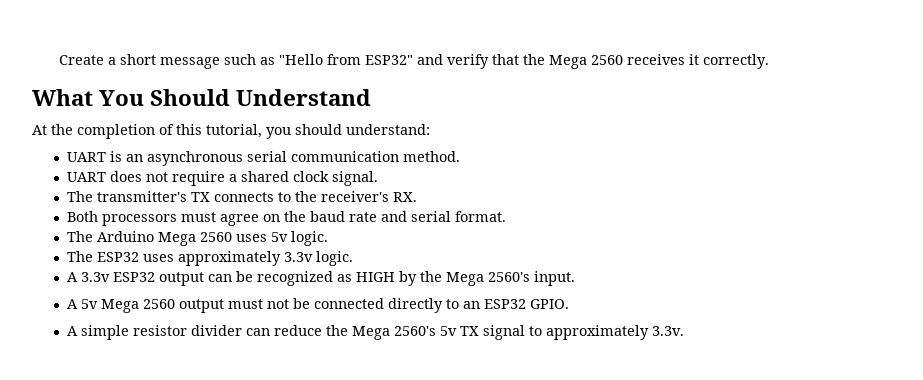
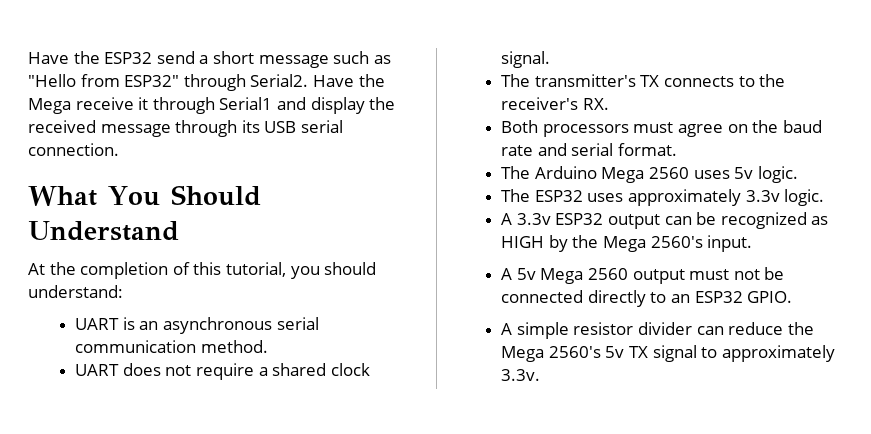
- Create a short message such as "Hello from ESP32" and verify that the Mega 2560 receives it correctly.
+ Have the ESP32 send a short message such as "Hello from ESP32" through Serial2. Have the Mega receive it through Serial1 and display the received message through its USB serial connection.

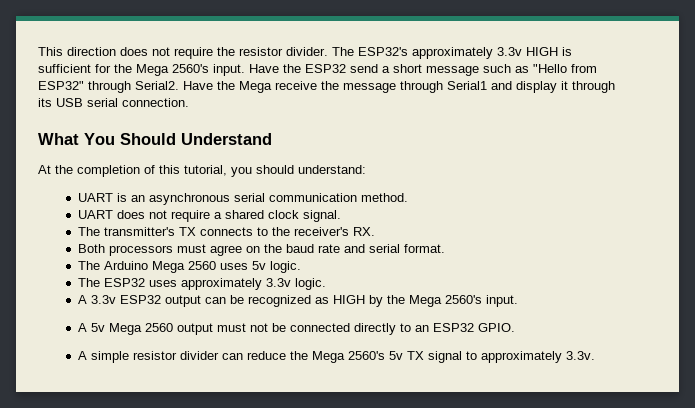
+ This direction does not require the resistor divider. The ESP32's approximately 3.3v HIGH is sufficient for the Mega 2560's input.
- Have the Mega receive it through Serial1 and display the received message through its USB serial connection.
+ Have the Mega receive the message through Serial1 and display it through its USB serial connection.

